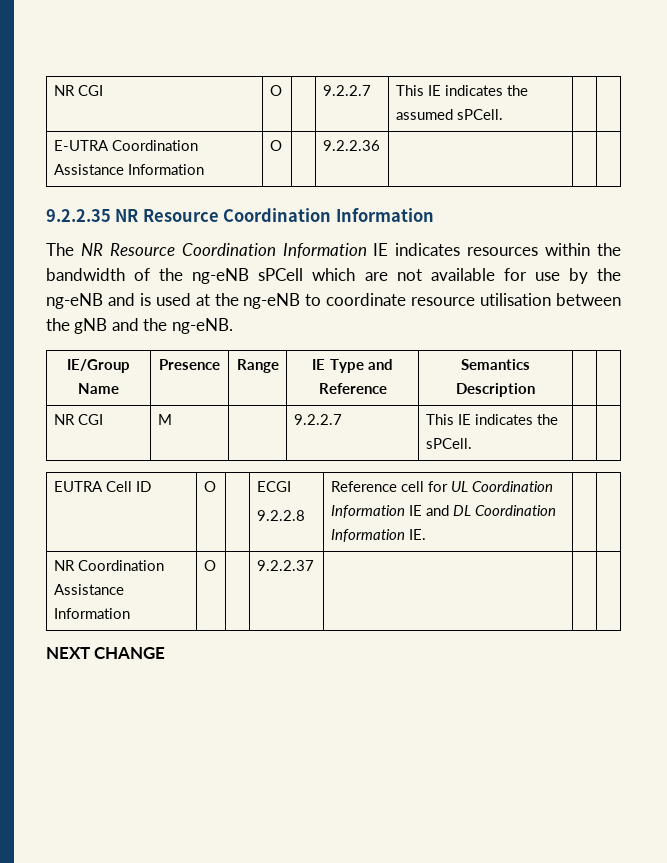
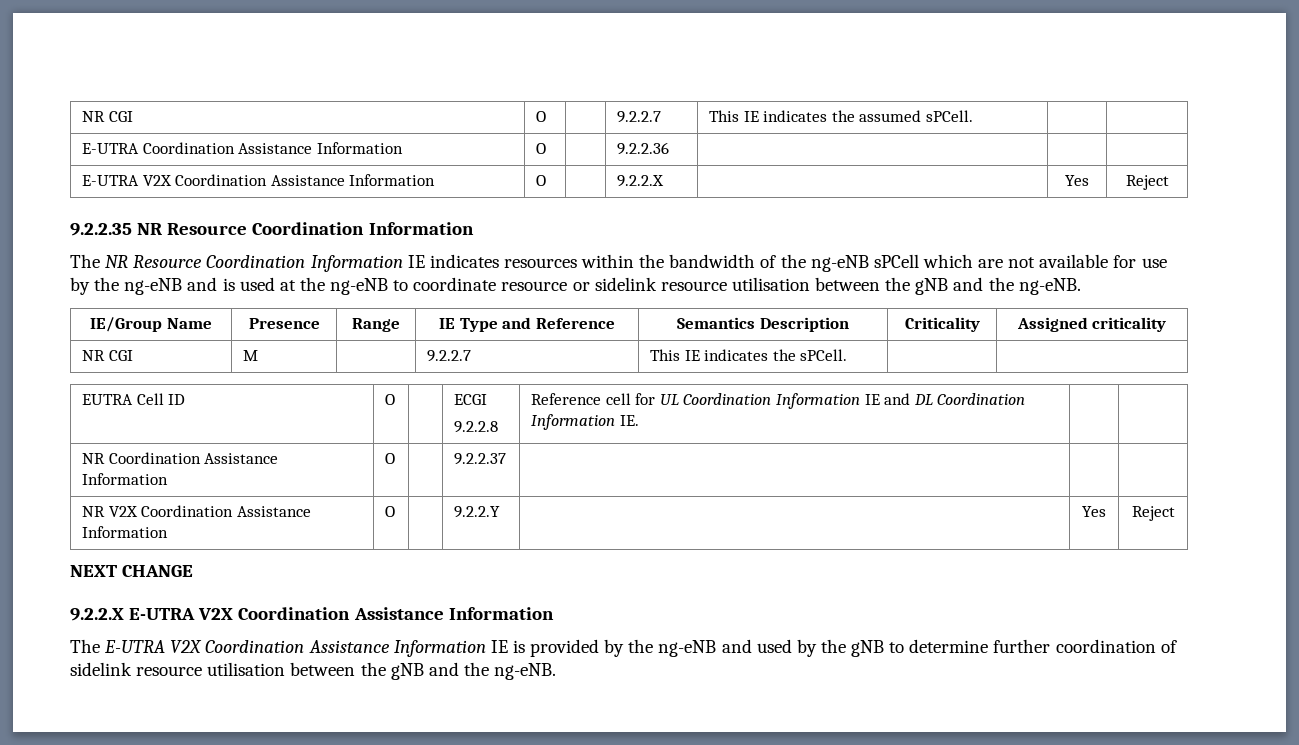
+ E-UTRA V2X Coordination Assistance Information | O | | 9.2.2.X | | Yes | Reject
- The NR Resource Coordination Information IE indicates resources within the bandwidth of the ng-eNB sPCell which are not available for use by the ng-eNB and is used at the ng-eNB to coordinate resource utilisation between the gNB and the ng-eNB.
+ The NR Resource Coordination Information IE indicates resources within the bandwidth of the ng-eNB sPCell which are not available for use by the ng-eNB and is used at the ng-eNB to coordinate resource or sidelink resource utilisation between the gNB and the ng-eNB.
- IE/Group Name | Presence | Range | IE Type and Reference | Semantics Description | |
+ IE/Group Name | Presence | Range | IE Type and Reference | Semantics Description | Criticality | Assigned criticality
+ NR V2X Coordination Assistance Information | O | | 9.2.2.Y | | Yes | Reject
  NEXT CHANGE
+ 9.2.2.X E-UTRA V2X Coordination Assistance Information
+ The E-UTRA V2X Coordination Assistance Information IE is provided by the ng-eNB and used by the gNB to determine further coordination of sidelink resource utilisation between the gNB and the ng-eNB.

